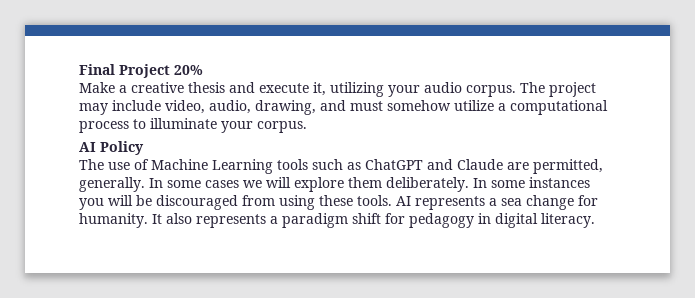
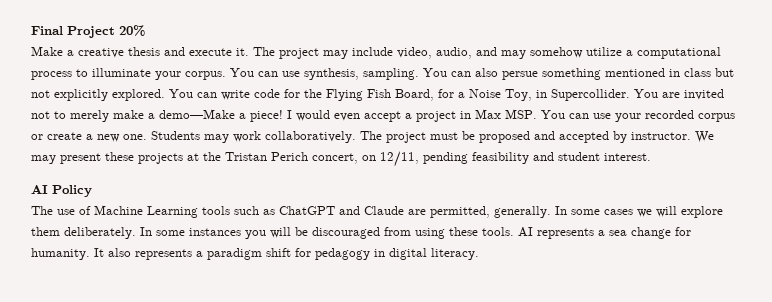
- Make a creative thesis and execute it, utilizing your audio corpus.
+ Make a creative thesis and execute it.
- The project may include video, audio, drawing, and must somehow utilize a computational process to illuminate your corpus.
+ The project may include video, audio, and may somehow utilize a computational process to illuminate your corpus. You can use synthesis, sampling. You can also persue something mentioned in class but not explicitly explored. You can write code for the Flying Fish Board, for a Noise Toy, in Supercollider. You are invited not to merely make a demo—Make a piece! I would even accept a project in Max MSP. You can use your recorded corpus or create a new one. Students may work collaboratively. The project must be proposed and accepted by instructor. We may present these projects at the Tristan Perich concert, on 12/11, pending feasibility and student interest.

